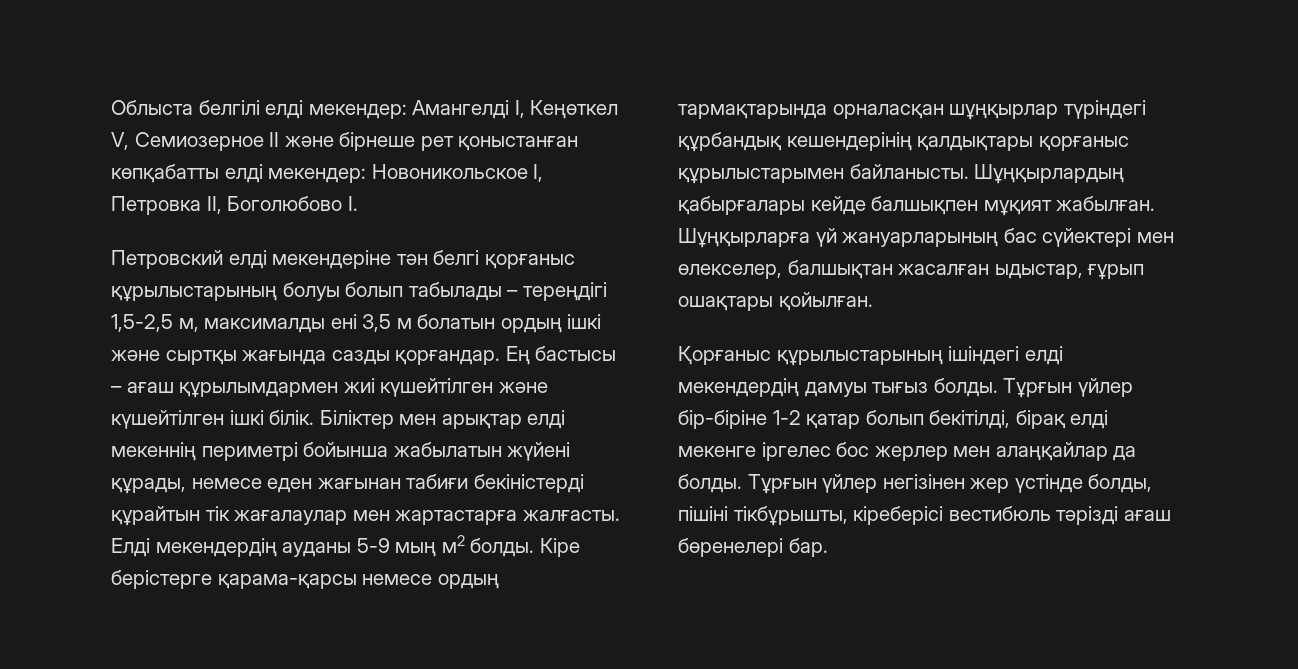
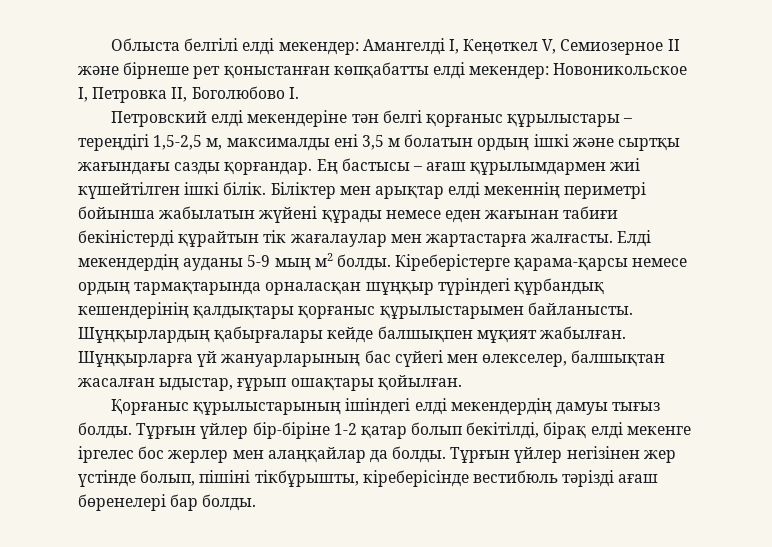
- Петровский елді мекендеріне тән белгі қорғаныс құрылыстарының болуы болып табылады – тереңдігі 1,5-2,5 м, максималды ені 3,5 м болатын ордың ішкі және сыртқы жағында сазды қорғандар.
+ Петровский елді мекендеріне тән белгі қорғаныс құрылыстары – тереңдігі 1,5-2,5 м, максималды ені 3,5 м болатын ордың ішкі және сыртқы жағындағы сазды қорғандар.
- Ең бастысы – ағаш құрылымдармен жиі күшейтілген және күшейтілген ішкі білік.
+ Ең бастысы – ағаш құрылымдармен жиі күшейтілген ішкі білік.
- Біліктер мен арықтар елді мекеннің периметрі бойынша жабылатын жүйені құрады, немесе еден жағынан табиғи бекіністерді құрайтын тік жағалаулар мен жартастарға жалғасты.
+ Біліктер мен арықтар елді мекеннің периметрі бойынша жабылатын жүйені құрады немесе еден жағынан табиғи бекіністерді құрайтын тік жағалаулар мен жартастарға жалғасты.
- Кіре берістерге қарама-қарсы немесе ордың тармақтарында орналасқан шұңқырлар түріндегі құрбандық кешендерінің қалдықтары қорғаныс құрылыстарымен байланысты.
+ Кіреберістерге қарама-қарсы немесе ордың тармақтарында орналасқан шұңқыр түріндегі құрбандық кешендерінің қалдықтары қорғаныс құрылыстарымен байланысты.
- Шұңқырларға үй жануарларының бас сүйектері мен өлекселер, балшықтан жасалған ыдыстар, ғұрып ошақтары қойылған.
+ Шұңқырларға үй жануарларының бас сүйегі мен өлекселер, балшықтан жасалған ыдыстар, ғұрып ошақтары қойылған.
- Тұрғын үйлер негізінен жер үстінде болды, пішіні тікбұрышты, кіреберісі вестибюль тәрізді ағаш бөренелері бар.
+ Тұрғын үйлер негізінен жер үстінде болып, пішіні тікбұрышты, кіреберісінде вестибюль тәрізді ағаш бөренелері бар болды.

